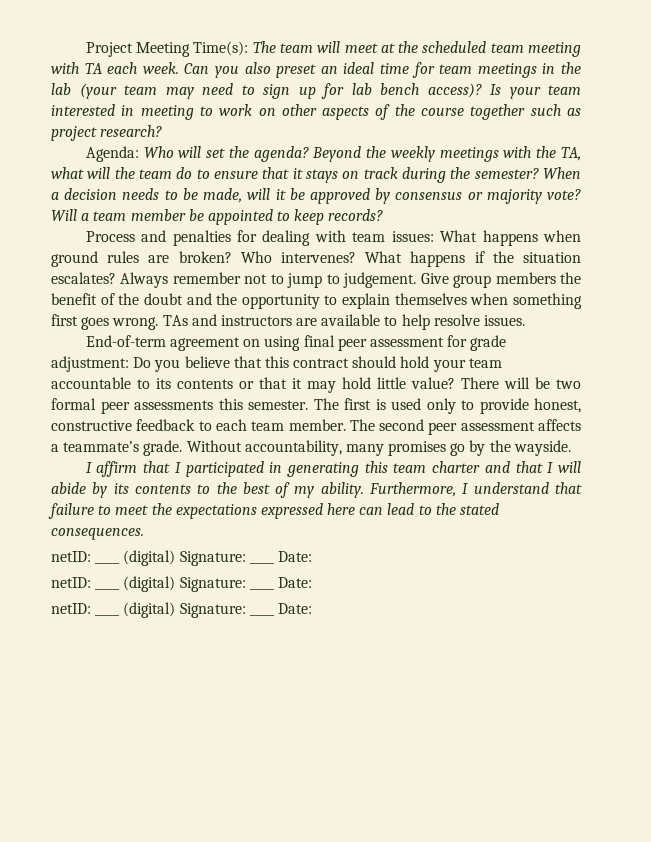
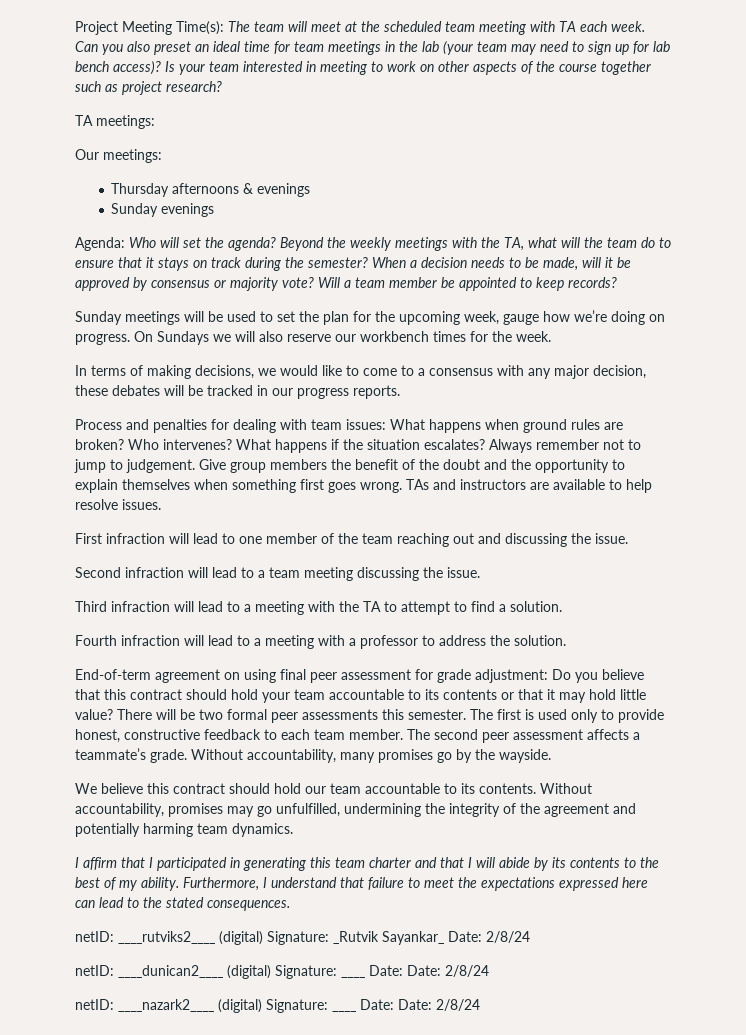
+ TA meetings:
+ Our meetings:
+ Thursday afternoons & evenings
+ Sunday evenings
+ Sunday meetings will be used to set the plan for the upcoming week, gauge how we’re doing on progress. On Sundays we will also reserve our workbench times for the week.
+ In terms of making decisions, we would like to come to a consensus with any major decision, these debates will be tracked in our progress reports.
+ First infraction will lead to one member of the team reaching out and discussing the issue.
+ Second infraction will lead to a team meeting discussing the issue.
+ Third infraction will lead to a meeting with the TA to attempt to find a solution.
+ Fourth infraction will lead to a meeting with a professor to address the solution.
+ We believe this contract should hold our team accountable to its contents. Without accountability, promises may go unfulfilled, undermining the integrity of the agreement and potentially harming team dynamics.
  Furthermore, I understand that failure to meet the expectations expressed here can lead to the stated consequences.
- netID: ____ (digital) Signature: ____ Date:
- netID: ____ (digital) Signature: ____ Date:
- netID: ____ (digital) Signature: ____ Date:
+ netID: ____rutviks2____ (digital) Signature: _Rutvik Sayankar_ Date: 2/8/24
+ netID: ____dunican2____ (digital) Signature: ____ Date: Date: 2/8/24
+ netID: ____nazark2____ (digital) Signature: ____ Date: Date: 2/8/24

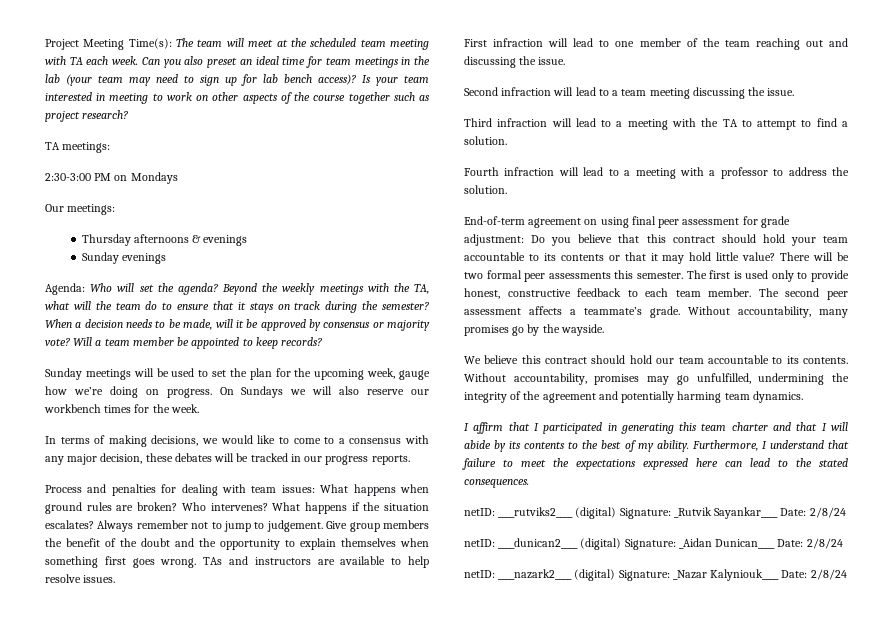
+ 2:30-3:00 PM on Mondays
- netID: ____rutviks2____ (digital) Signature: _Rutvik Sayankar_ Date: 2/8/24
+ netID: ____rutviks2____ (digital) Signature: _Rutvik Sayankar____ Date: 2/8/24
- netID: ____dunican2____ (digital) Signature: ____ Date: Date: 2/8/24
+ netID: ____dunican2____ (digital) Signature: _Aidan Dunican____ Date: 2/8/24
- netID: ____nazark2____ (digital) Signature: ____ Date: Date: 2/8/24
+ netID: ____nazark2____ (digital) Signature: _Nazar Kalyniouk____ Date: 2/8/24

